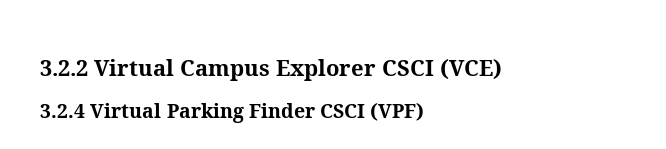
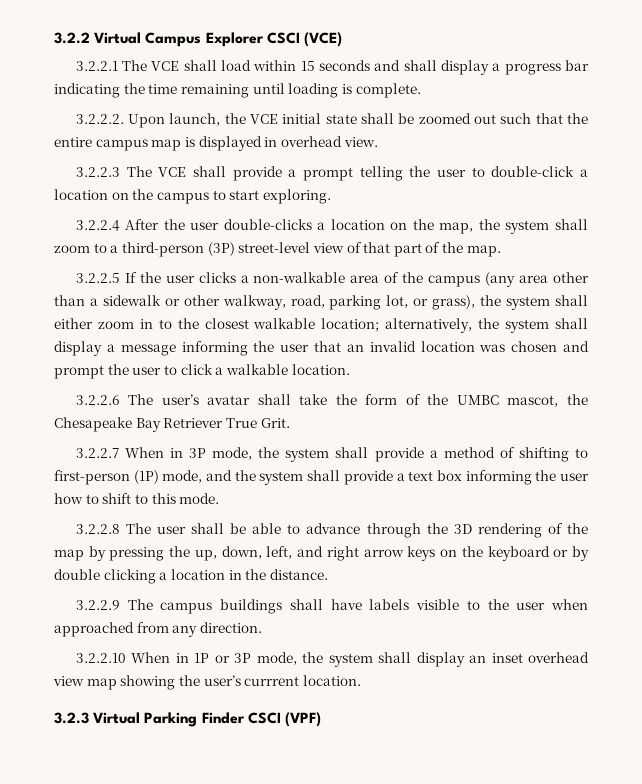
- 3.2.4 Virtual Parking Finder CSCI (VPF)
+ 3.2.2.1 The VCE shall load within 15 seconds and shall display a progress bar indicating the time remaining until loading is complete.
+ 3.2.2.2. Upon launch, the VCE initial state shall be zoomed out such that the entire campus map is displayed in overhead view.
+ 3.2.2.3 The VCE shall provide a prompt telling the user to double-click a location on the campus to start exploring.
+ 3.2.2.4 After the user double-clicks a location on the map, the system shall zoom to a third-person (3P) street-level view of that part of the map.
+ 3.2.2.5 If the user clicks a non-walkable area of the campus (any area other than a sidewalk or other walkway, road, parking lot, or grass), the system shall either zoom in to the closest walkable location; alternatively, the system shall display a message informing the user that an invalid location was chosen and prompt the user to click a walkable location.
+ 3.2.2.6 The user’s avatar shall take the form of the UMBC mascot, the Chesapeake Bay Retriever True Grit.
+ 3.2.2.7 When in 3P mode, the system shall provide a method of shifting to first-person (1P) mode, and the system shall provide a text box informing the user how to shift to this mode.
+ 3.2.2.8 The user shall be able to advance through the 3D rendering of the map by pressing the up, down, left, and right arrow keys on the keyboard or by double clicking a location in the distance.
+ 3.2.2.9 The campus buildings shall have labels visible to the user when approached from any direction.
+ 3.2.2.10 When in 1P or 3P mode, the system shall display an inset overhead view map showing the user’s currrent location.
+ 3.2.3 Virtual Parking Finder CSCI (VPF)

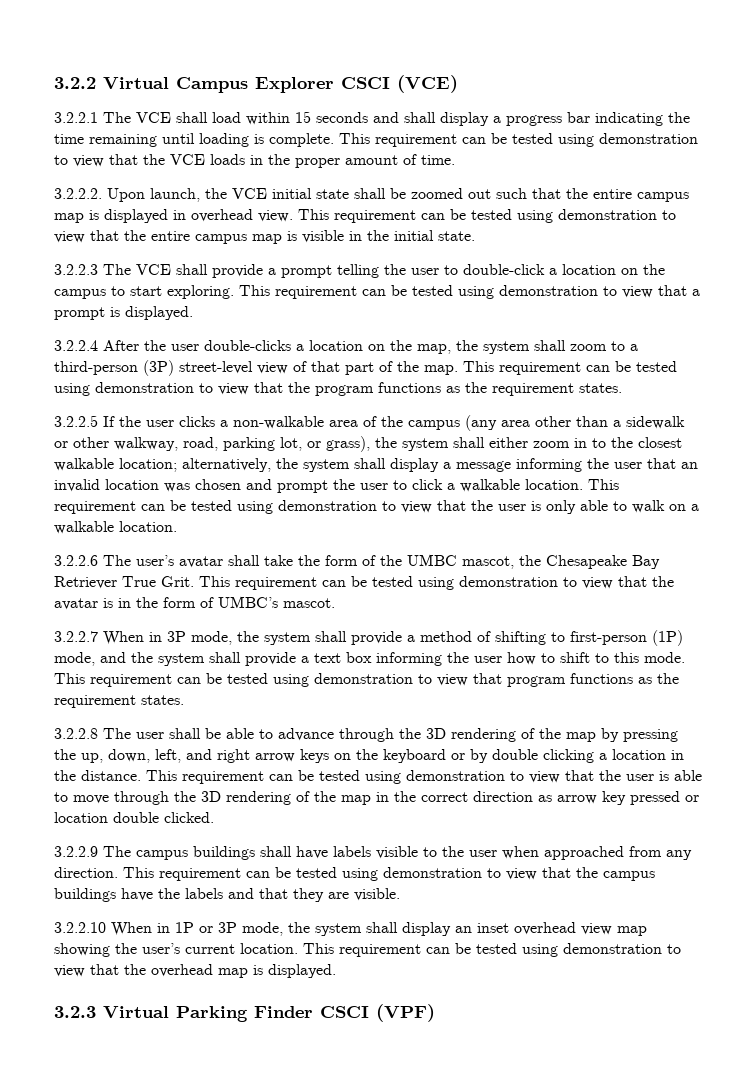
+ This requirement can be tested using demonstration to view that the VCE loads in the proper amount of time.
+ This requirement can be tested using demonstration to view that the entire campus map is visible in the initial state.
+ This requirement can be tested using demonstration to view that a prompt is displayed.
+ This requirement can be tested using demonstration to view that the program functions as the requirement states.
+ This requirement can be tested using demonstration to view that the user is only able to walk on a walkable location.
+ This requirement can be tested using demonstration to view that the avatar is in the form of UMBC’s mascot.
+ This requirement can be tested using demonstration to view that program functions as the requirement states.
+ This requirement can be tested using demonstration to view that the user is able to move through the 3D rendering of the map in the correct direction as arrow key pressed or location double clicked.
+ This requirement can be tested using demonstration to view that the campus buildings have the labels and that they are visible.
- 3.2.2.10 When in 1P or 3P mode, the system shall display an inset overhead view map showing the user’s currrent location.
+ 3.2.2.10 When in 1P or 3P mode, the system shall display an inset overhead view map showing the user’s current location. This requirement can be tested using demonstration to view that the overhead map is displayed.

